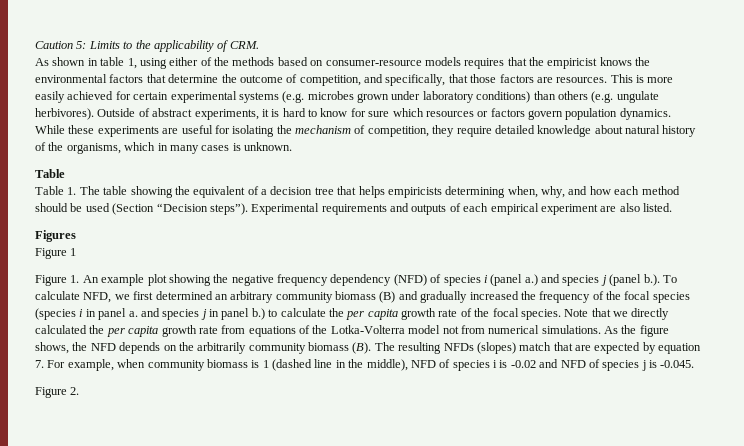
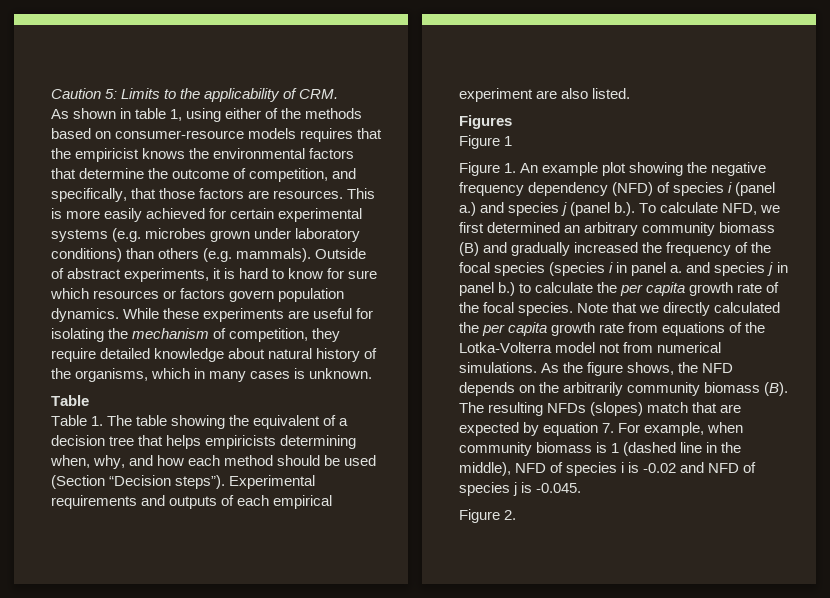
- This is more easily achieved for certain experimental systems (e.g. microbes grown under laboratory conditions) than others (e.g. ungulate herbivores).
+ This is more easily achieved for certain experimental systems (e.g. microbes grown under laboratory conditions) than others (e.g. mammals).

